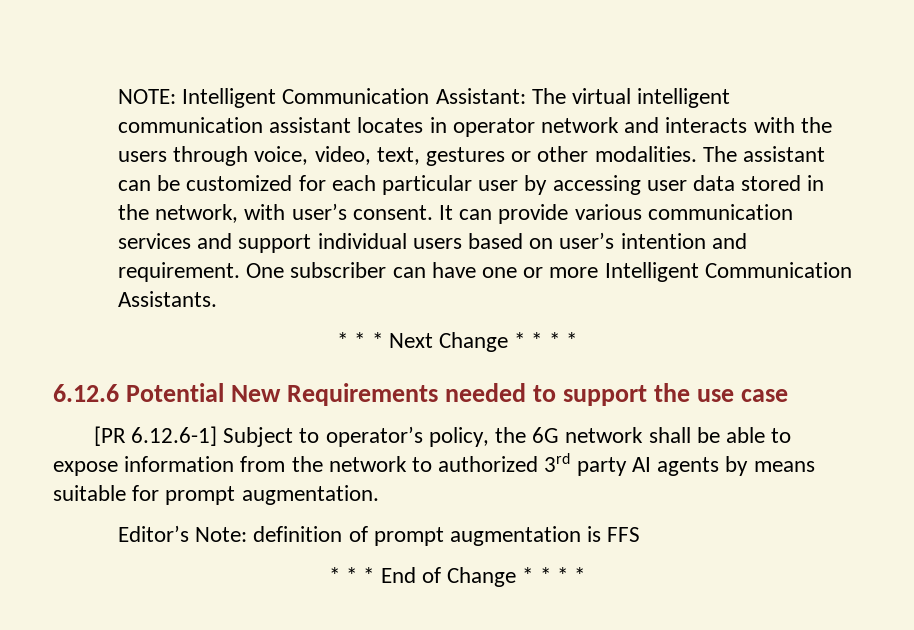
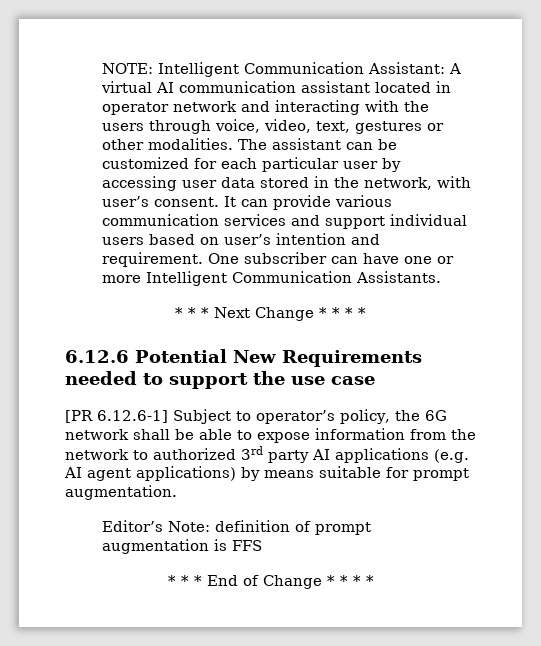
- NOTE: Intelligent Communication Assistant: The virtual intelligent communication assistant locates in operator network and interacts with the users through voice, video, text, gestures or other modalities.
+ NOTE: Intelligent Communication Assistant: A virtual AI communication assistant located in operator network and interacting with the users through voice, video, text, gestures or other modalities.
- [PR 6.12.6-1] Subject to operator’s policy, the 6G network shall be able to expose information from the network to authorized 3rd party AI agents by means suitable for prompt augmentation.
+ [PR 6.12.6-1] Subject to operator’s policy, the 6G network shall be able to expose information from the network to authorized 3rd party AI applications (e.g. AI agent applications) by means suitable for prompt augmentation.

